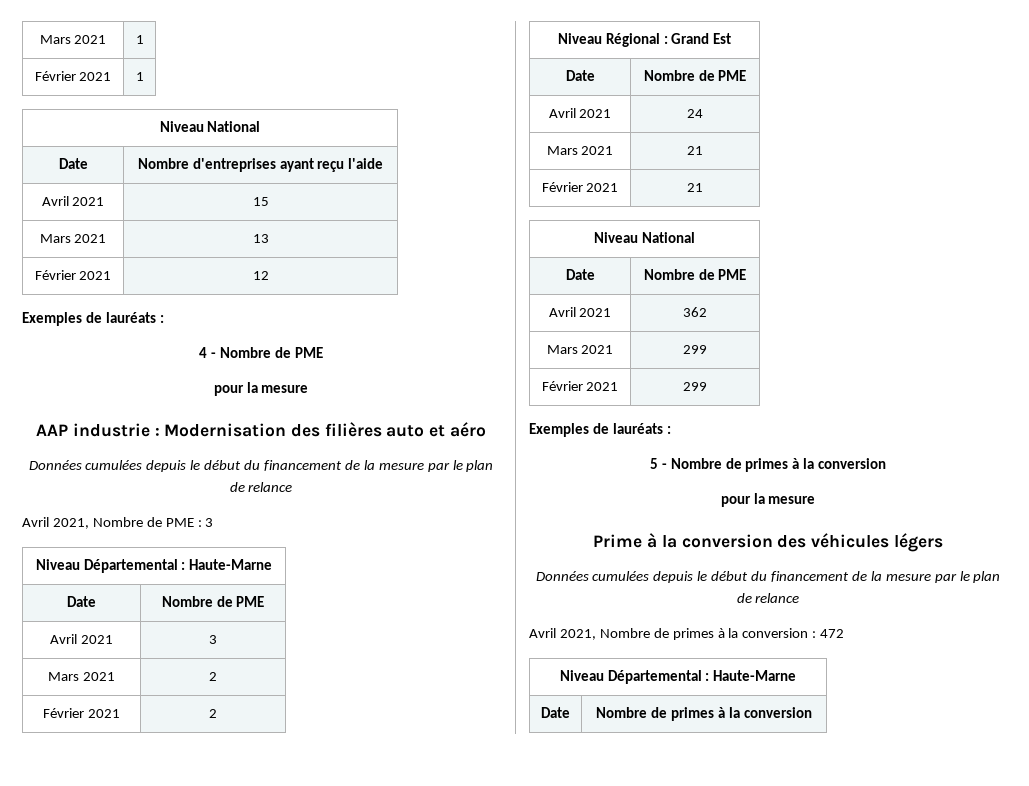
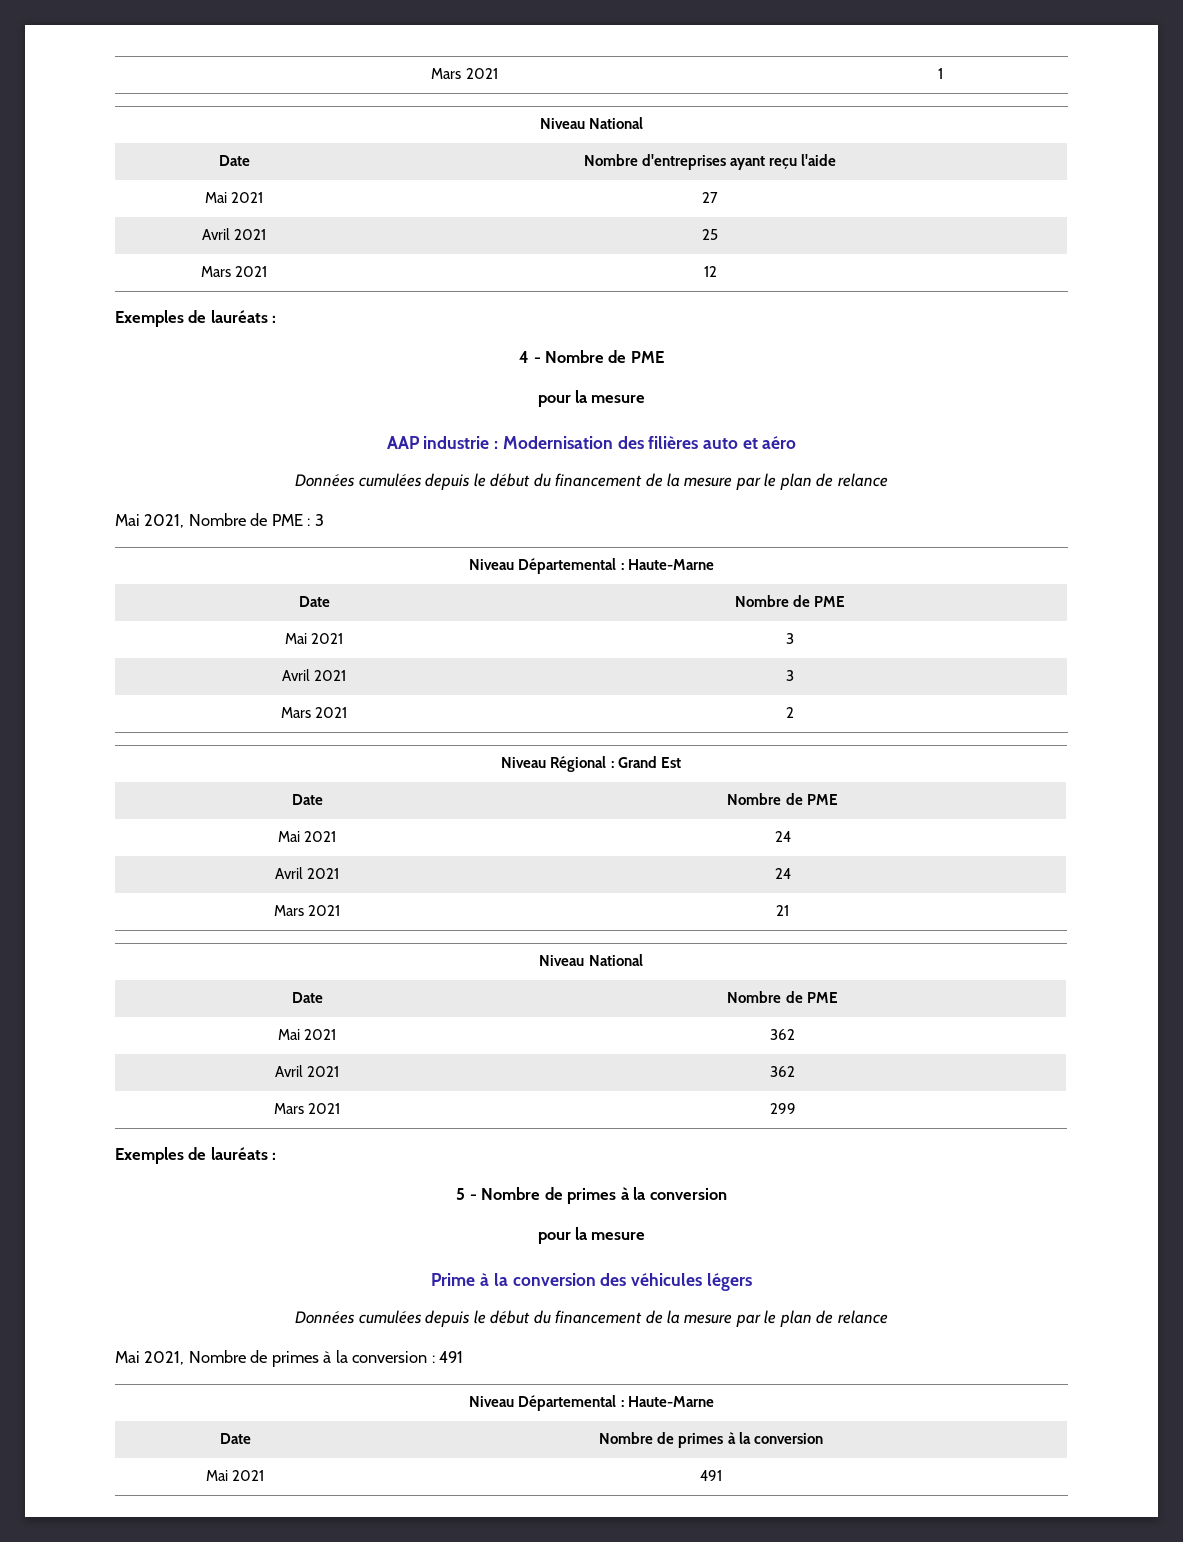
- Février 2021 | 1
- Avril 2021 | 15
- Mars 2021 | 13
- Février 2021 | 12
+ Mai 2021 | 27
+ Avril 2021 | 25
+ Mars 2021 | 12
- Avril 2021, Nombre de PME : 3
+ Mai 2021, Nombre de PME : 3
+ Mai 2021 | 3
- Février 2021 | 2
+ Mai 2021 | 24
- Février 2021 | 21
+ Mai 2021 | 362
- Février 2021 | 299
- Avril 2021, Nombre de primes à la conversion : 472
+ Mai 2021, Nombre de primes à la conversion : 491
+ Mai 2021 | 491

